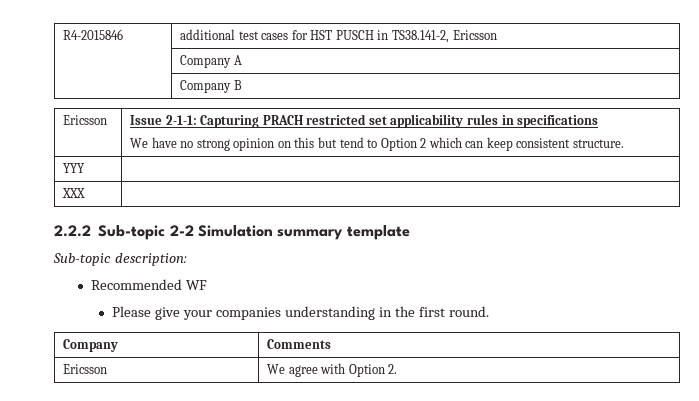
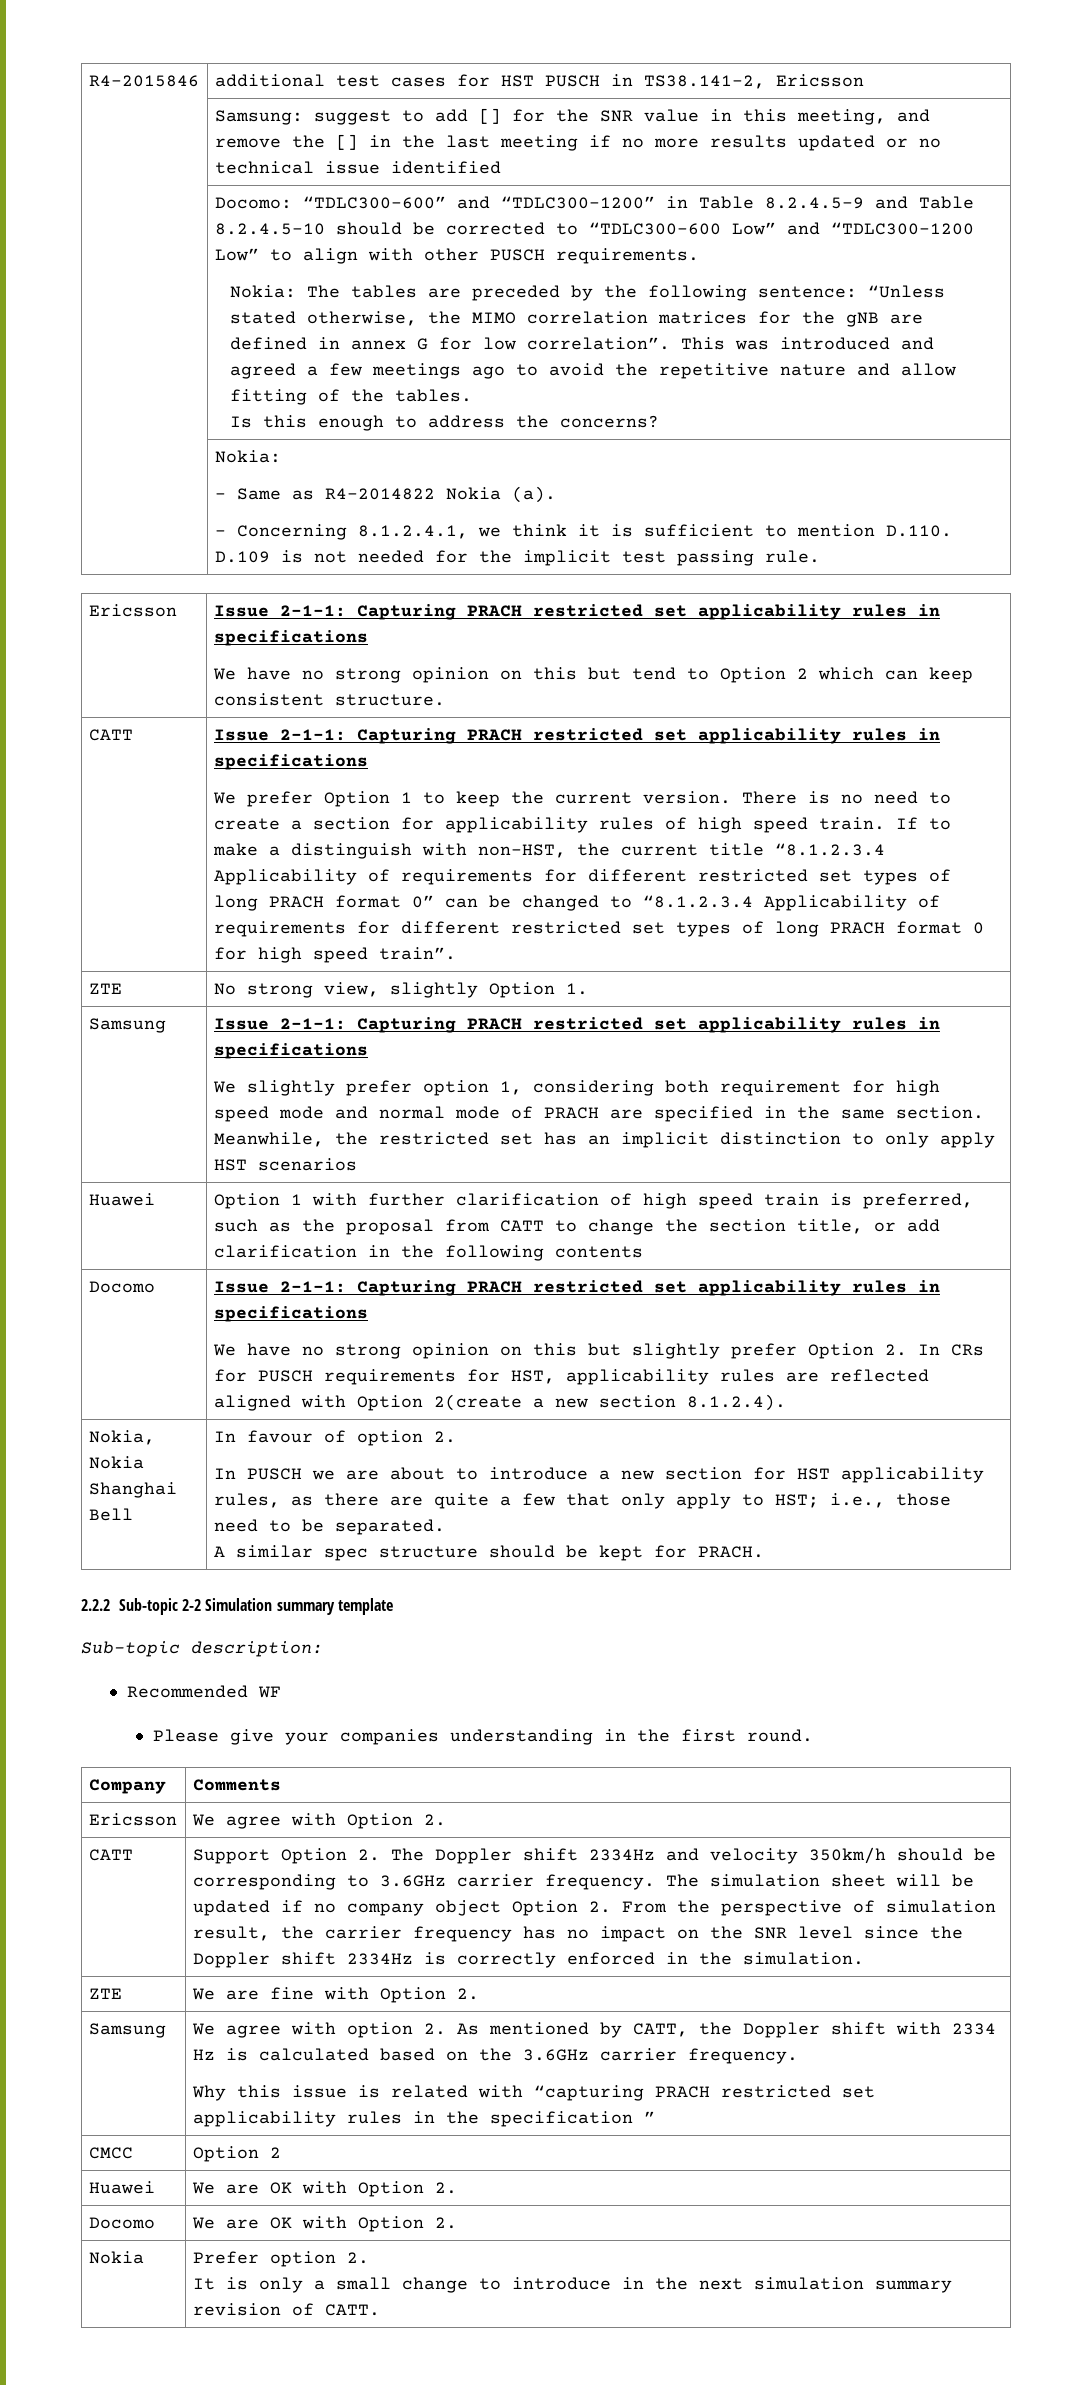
- | Company A
- | Company B
+ | Samsung: suggest to add [] for the SNR value in this meeting, and remove the [] in the last meeting if no more results updated or no technical issue identified
+ | Docomo: “TDLC300-600” and “TDLC300-1200” in Table 8.2.4.5-9 and Table 8.2.4.5-10 should be corrected to “TDLC300-600 Low” and “TDLC300-1200 Low” to align with other PUSCH requirements.
+ Nokia: The tables are preceded by the following sentence: “Unless stated otherwise, the MIMO correlation matrices for the gNB are defined in annex G for low correlation”. This was introduced and agreed a few meetings ago to avoid the repetitive nature and allow fitting of the tables.
+ Is this enough to address the concerns?
+ | Nokia:
+ - Same as R4-2014822 Nokia (a).
+ - Concerning 8.1.2.4.1, we think it is sufficient to mention D.110. D.109 is not needed for the implicit test passing rule.
- YYY |
- XXX |
+ CATT | Issue 2-1-1: Capturing PRACH restricted set applicability rules in specifications
+ We prefer Option 1 to keep the current version. There is no need to create a section for applicability rules of high speed train. If to make a distinguish with non-HST, the current title “8.1.2.3.4 Applicability of requirements for different restricted set types of long PRACH format 0” can be changed to “8.1.2.3.4 Applicability of requirements for different restricted set types of long PRACH format 0 for high speed train”.
+ ZTE | No strong view, slightly Option 1.
+ Samsung | Issue 2-1-1: Capturing PRACH restricted set applicability rules in specifications
+ We slightly prefer option 1, considering both requirement for high speed mode and normal mode of PRACH are specified in the same section. Meanwhile, the restricted set has an implicit distinction to only apply HST scenarios
+ Huawei | Option 1 with further clarification of high speed train is preferred, such as the proposal from CATT to change the section title, or add clarification in the following contents
+ Docomo | Issue 2-1-1: Capturing PRACH restricted set applicability rules in specifications
+ We have no strong opinion on this but slightly prefer Option 2. In CRs for PUSCH requirements for HST, applicability rules are reflected aligned with Option 2(create a new section 8.1.2.4).
+ Nokia, Nokia Shanghai Bell | In favour of option 2.
+ In PUSCH we are about to introduce a new section for HST applicability rules, as there are quite a few that only apply to HST; i.e., those need to be separated.
+ A similar spec structure should be kept for PRACH.
+ CATT | Support Option 2. The Doppler shift 2334Hz and velocity 350km/h should be corresponding to 3.6GHz carrier frequency. The simulation sheet will be updated if no company object Option 2. From the perspective of simulation result, the carrier frequency has no impact on the SNR level since the Doppler shift 2334Hz is correctly enforced in the simulation.
+ ZTE | We are fine with Option 2.
+ Samsung | We agree with option 2. As mentioned by CATT, the Doppler shift with 2334 Hz is calculated based on the 3.6GHz carrier frequency.
+ Why this issue is related with “capturing PRACH restricted set applicability rules in the specification ”
+ CMCC | Option 2
+ Huawei | We are OK with Option 2.
+ Docomo | We are OK with Option 2.
+ Nokia | Prefer option 2.
+ It is only a small change to introduce in the next simulation summary revision of CATT.

